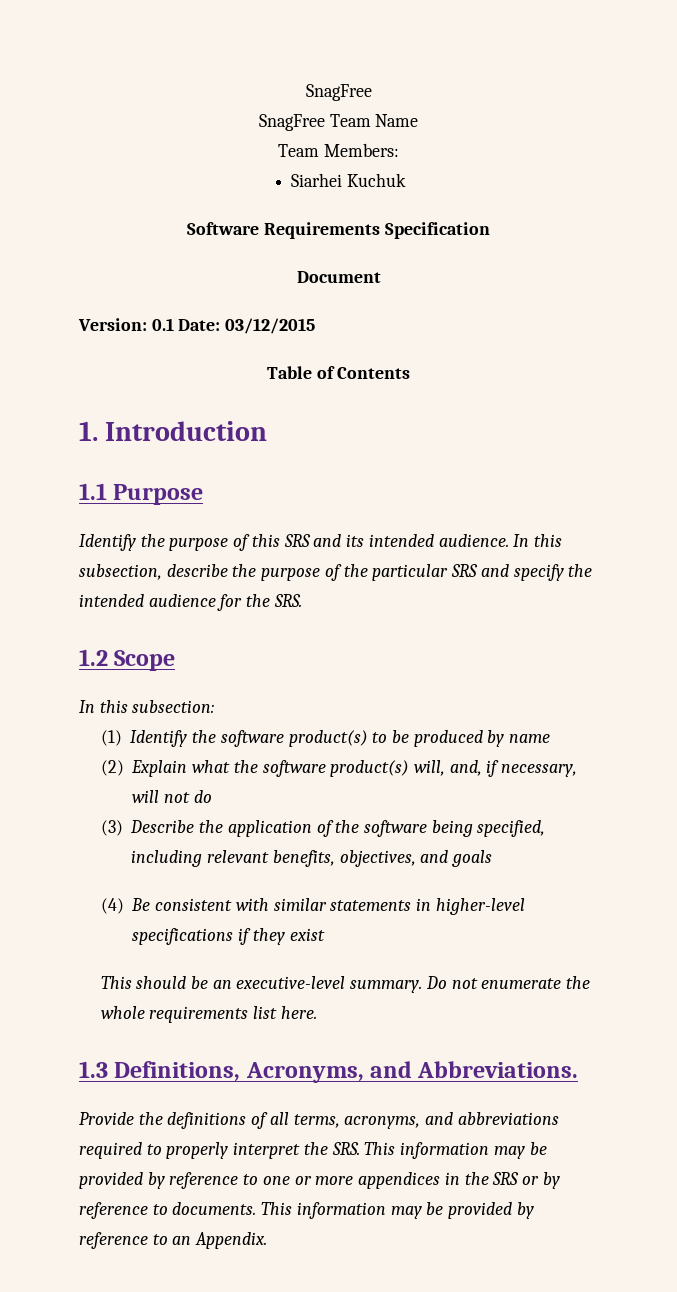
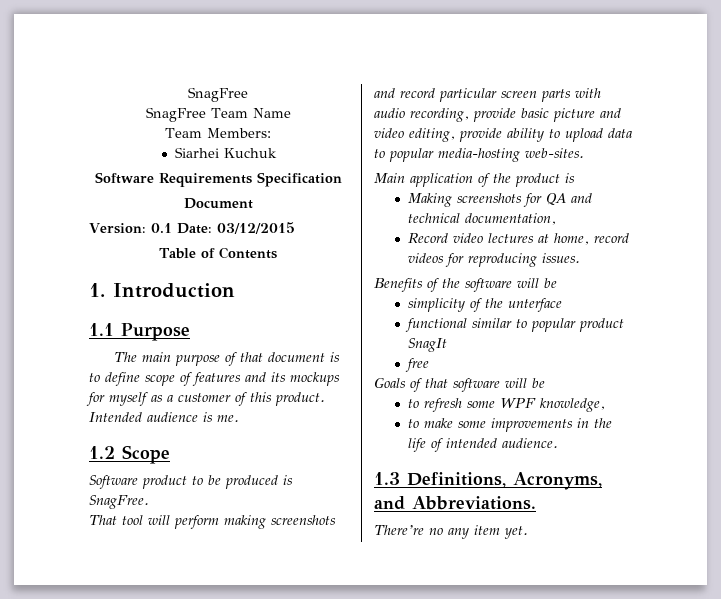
- Identify the purpose of this SRS and its intended audience. In this subsection, describe the purpose of the particular SRS and specify the intended audience for the SRS.
+ The main purpose of that document is to define scope of features and its mockups for myself as a customer of this product. Intended audience is me.
  1.2 Scope
- In this subsection:
- (1) Identify the software product(s) to be produced by name
- (2) Explain what the software product(s) will, and, if necessary, will not do
- (3) Describe the application of the software being specified, including relevant benefits, objectives, and goals
- (4) Be consistent with similar statements in higher-level specifications if they exist
- This should be an executive-level summary. Do not enumerate the whole requirements list here.
+ Software product to be produced is SnagFree.
+ That tool will perform making screenshots and record particular screen parts with audio recording, provide basic picture and video editing, provide ability to upload data to popular media-hosting web-sites.
+ Main application of the product is
+ Making screenshots for QA and technical documentation,
+ Record video lectures at home, record videos for reproducing issues.
+ Benefits of the software will be
+ simplicity of the unterface
+ functional similar to popular product SnagIt
+ free
+ Goals of that software will be
+ to refresh some WPF knowledge,
+ to make some improvements in the life of intended audience.
- Provide the definitions of all terms, acronyms, and abbreviations required to properly interpret the SRS. This information may be provided by reference to one or more appendices in the SRS or by reference to documents. This information may be provided by reference to an Appendix.
+ There’re no any item yet.

